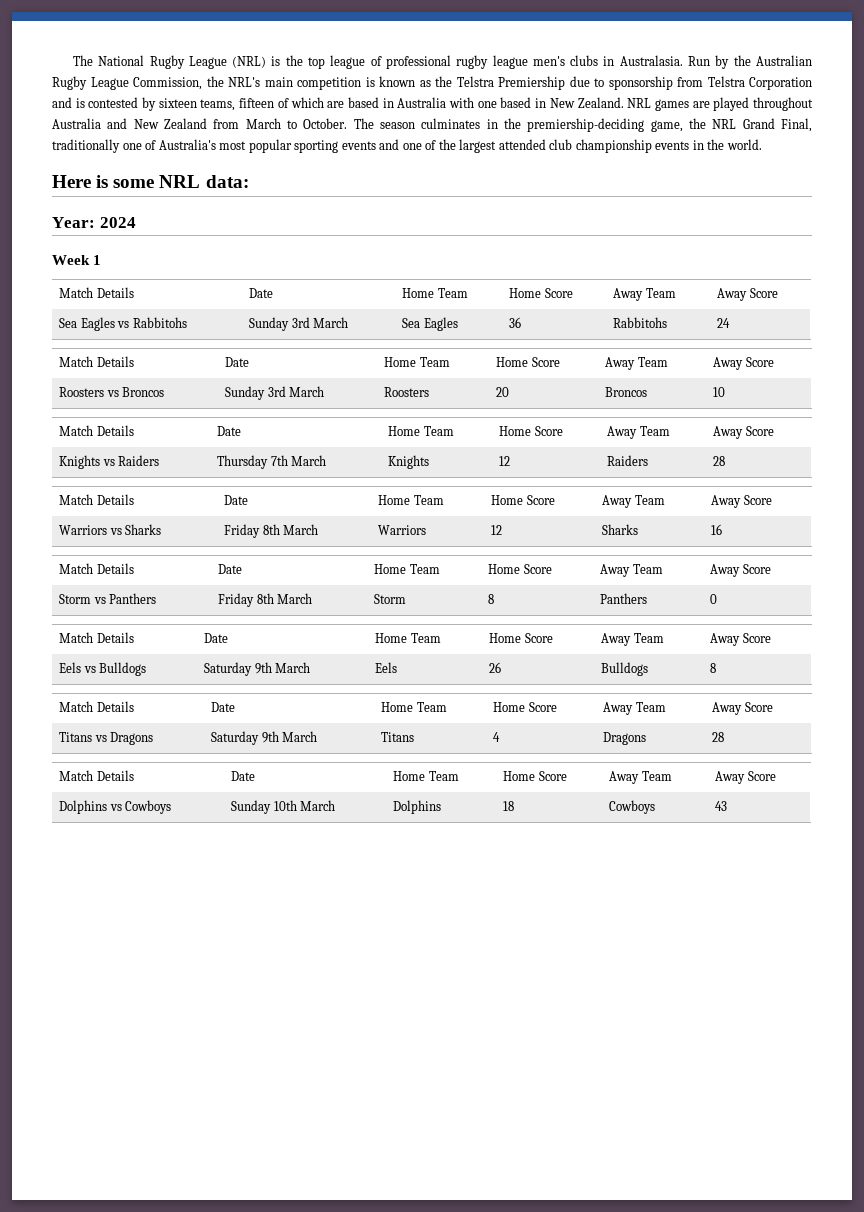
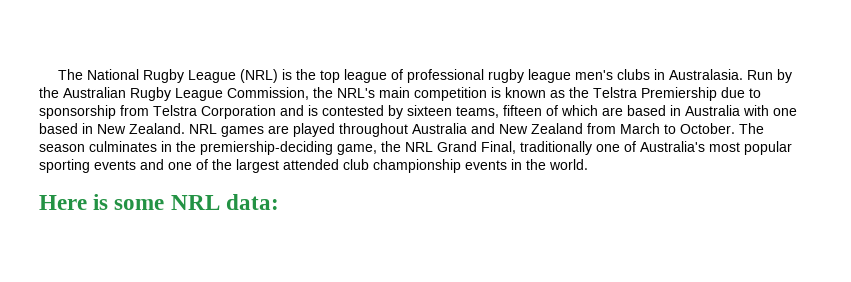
- Year: 2024
- Week 1
- Match Details | Date | Home Team | Home Score | Away Team | Away Score
- Sea Eagles vs Rabbitohs | Sunday 3rd March | Sea Eagles | 36 | Rabbitohs | 24
- Match Details | Date | Home Team | Home Score | Away Team | Away Score
- Roosters vs Broncos | Sunday 3rd March | Roosters | 20 | Broncos | 10
- Match Details | Date | Home Team | Home Score | Away Team | Away Score
- Knights vs Raiders | Thursday 7th March | Knights | 12 | Raiders | 28
- Match Details | Date | Home Team | Home Score | Away Team | Away Score
- Warriors vs Sharks | Friday 8th March | Warriors | 12 | Sharks | 16
- Match Details | Date | Home Team | Home Score | Away Team | Away Score
- Storm vs Panthers | Friday 8th March | Storm | 8 | Panthers | 0
- Match Details | Date | Home Team | Home Score | Away Team | Away Score
- Eels vs Bulldogs | Saturday 9th March | Eels | 26 | Bulldogs | 8
- Match Details | Date | Home Team | Home Score | Away Team | Away Score
- Titans vs Dragons | Saturday 9th March | Titans | 4 | Dragons | 28
- Match Details | Date | Home Team | Home Score | Away Team | Away Score
- Dolphins vs Cowboys | Sunday 10th March | Dolphins | 18 | Cowboys | 43

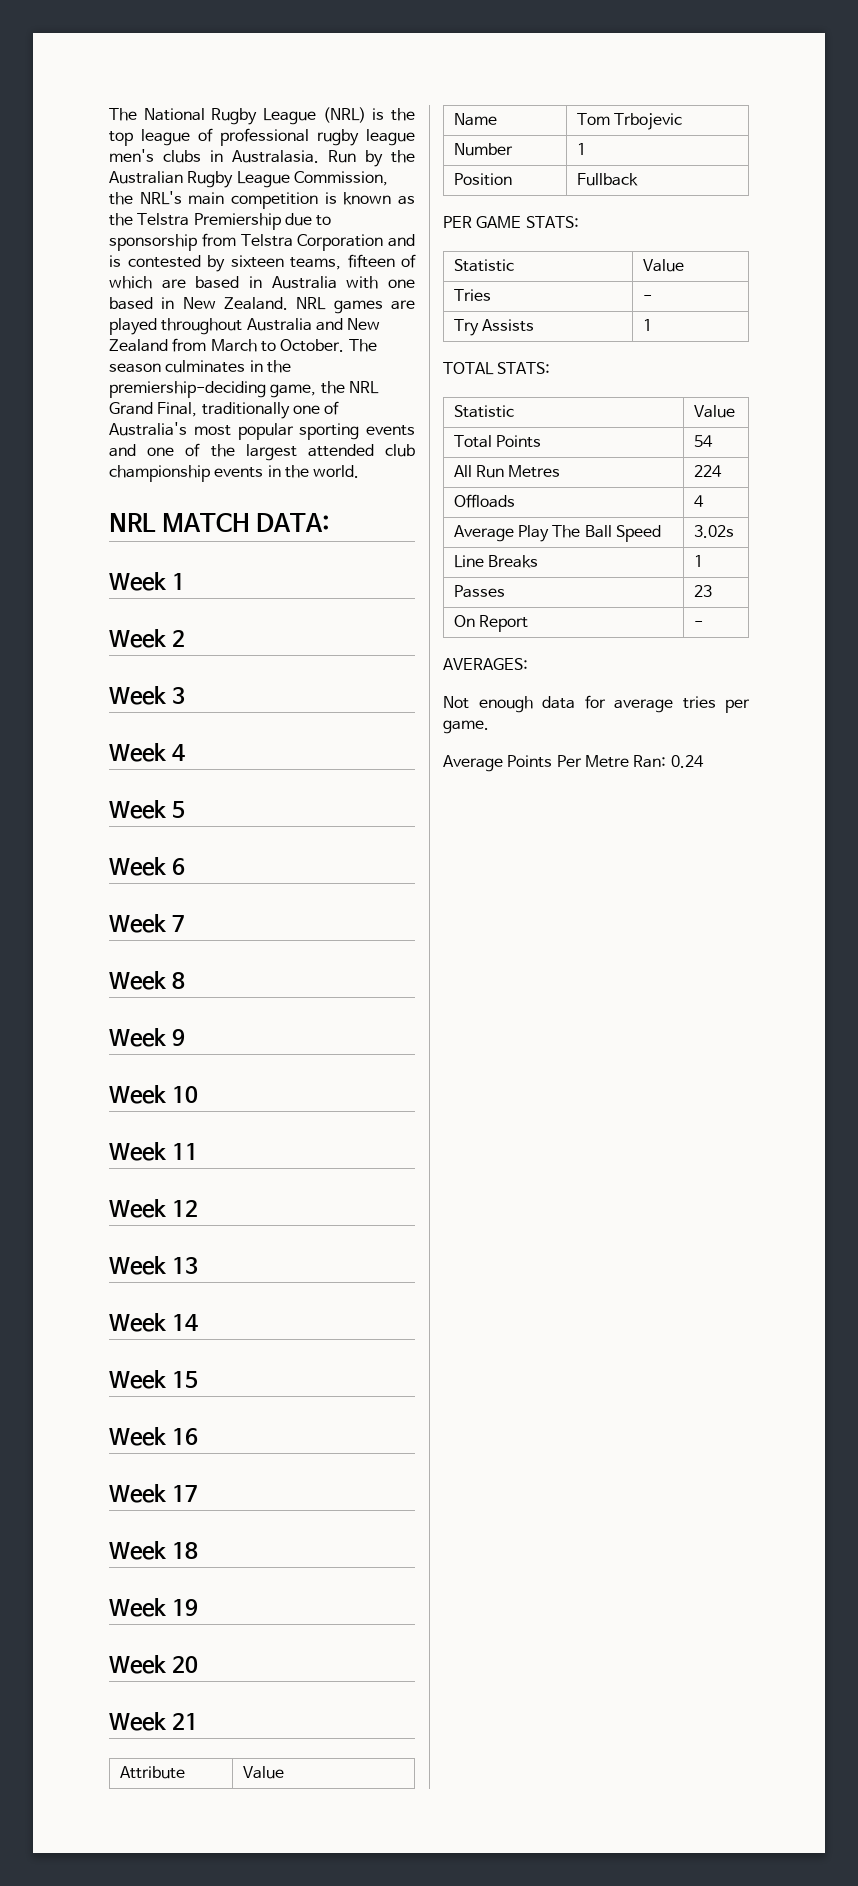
- Here is some NRL data:
+ NRL MATCH DATA:
+ Week 1
+ Week 2
+ Week 3
+ Week 4
+ Week 5
+ Week 6
+ Week 7
+ Week 8
+ Week 9
+ Week 10
+ Week 11
+ Week 12
+ Week 13
+ Week 14
+ Week 15
+ Week 16
+ Week 17
+ Week 18
+ Week 19
+ Week 20
+ Week 21
+ Attribute | Value
+ Name | Tom Trbojevic
+ Number | 1
+ Position | Fullback
+ PER GAME STATS:
+ Statistic | Value
+ Tries | -
+ Try Assists | 1
+ TOTAL STATS:
+ Statistic | Value
+ Total Points | 54
+ All Run Metres | 224
+ Offloads | 4
+ Average Play The Ball Speed | 3.02s
+ Line Breaks | 1
+ Passes | 23
+ On Report | -
+ AVERAGES:
+ Not enough data for average tries per game.
+ Average Points Per Metre Ran: 0.24

